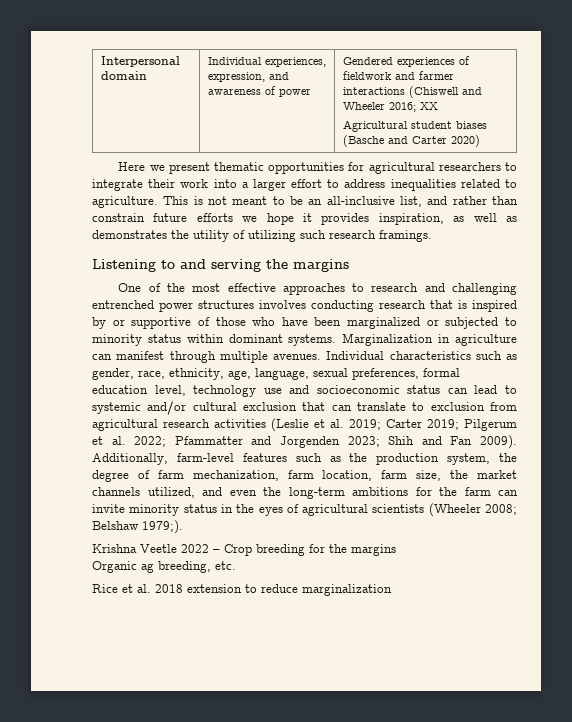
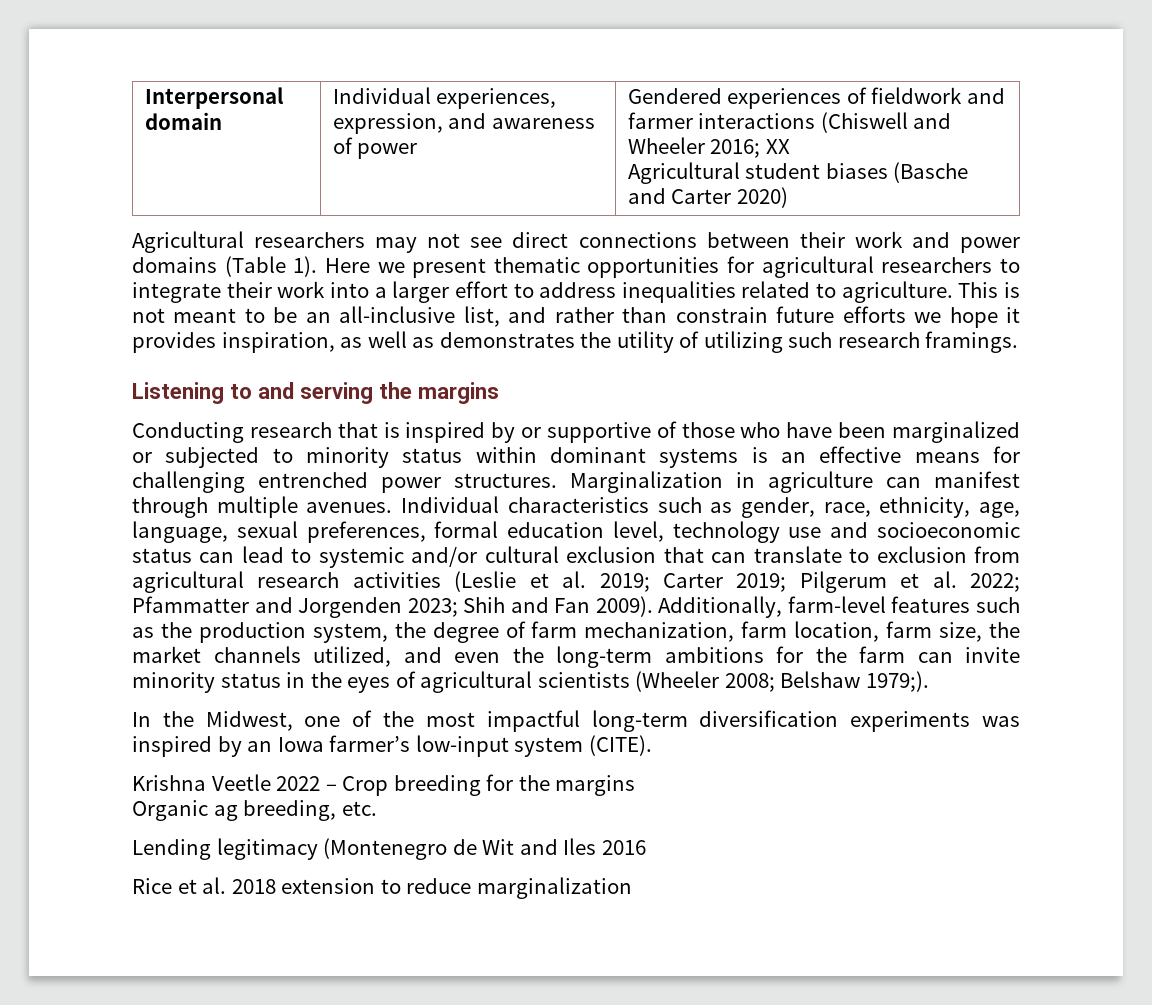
+ Agricultural researchers may not see direct connections between their work and power domains (Table 1).
- One of the most effective approaches to research and challenging entrenched power structures involves conducting research that is inspired by or supportive of those who have been marginalized or subjected to minority status within dominant systems.
+ Conducting research that is inspired by or supportive of those who have been marginalized or subjected to minority status within dominant systems is an effective means for challenging entrenched power structures.
+ In the Midwest, one of the most impactful long-term diversification experiments was inspired by an Iowa farmer’s low-input system (CITE).
+ Lending legitimacy (Montenegro de Wit and Iles 2016

